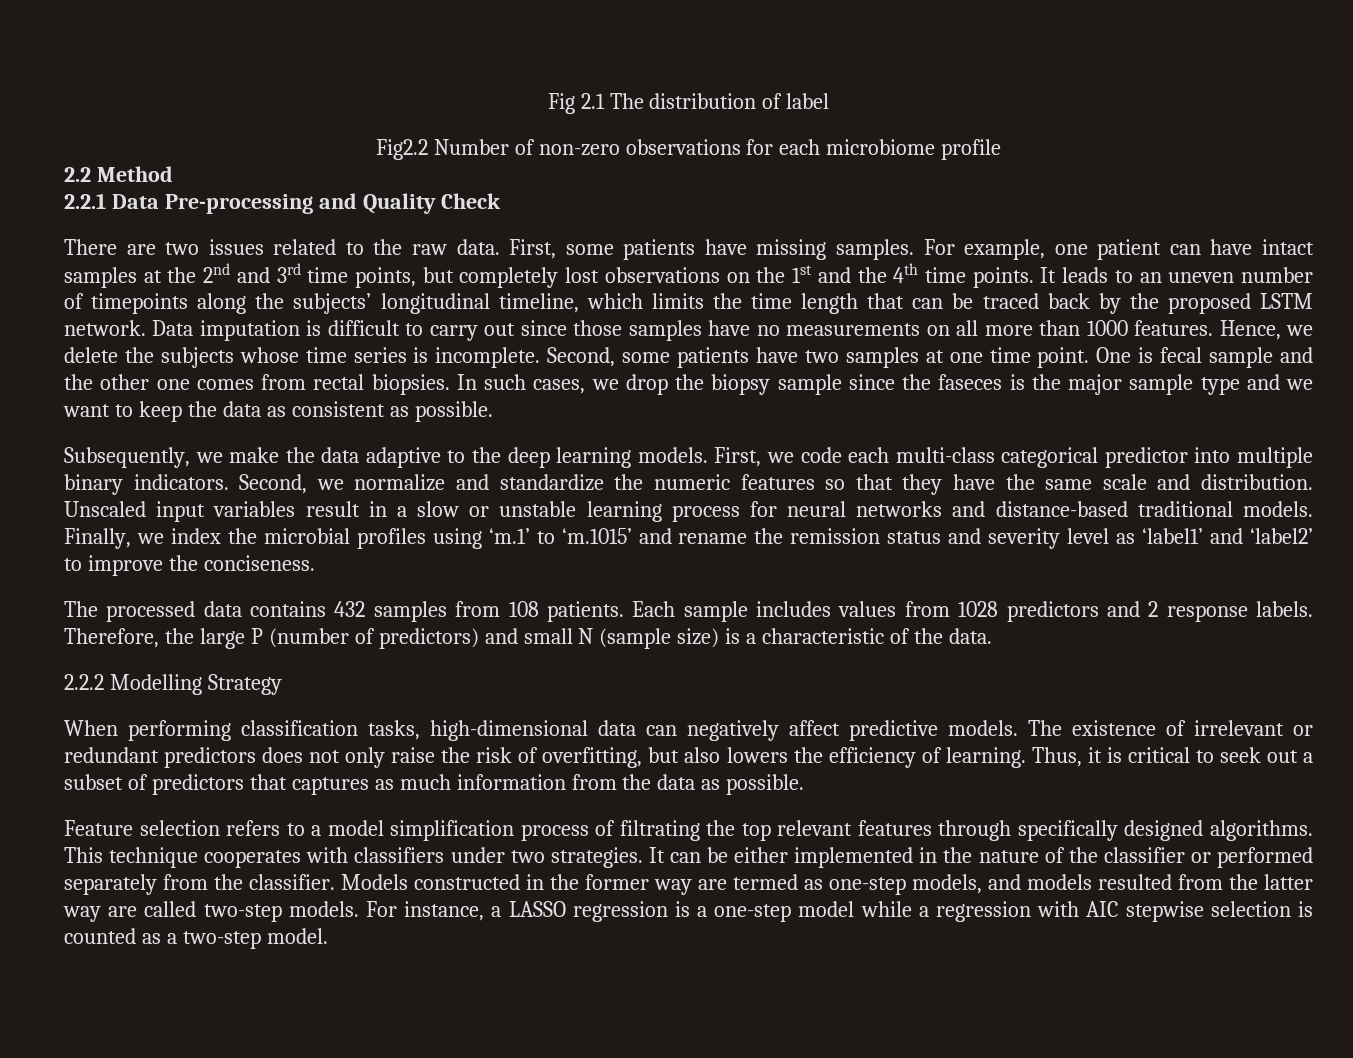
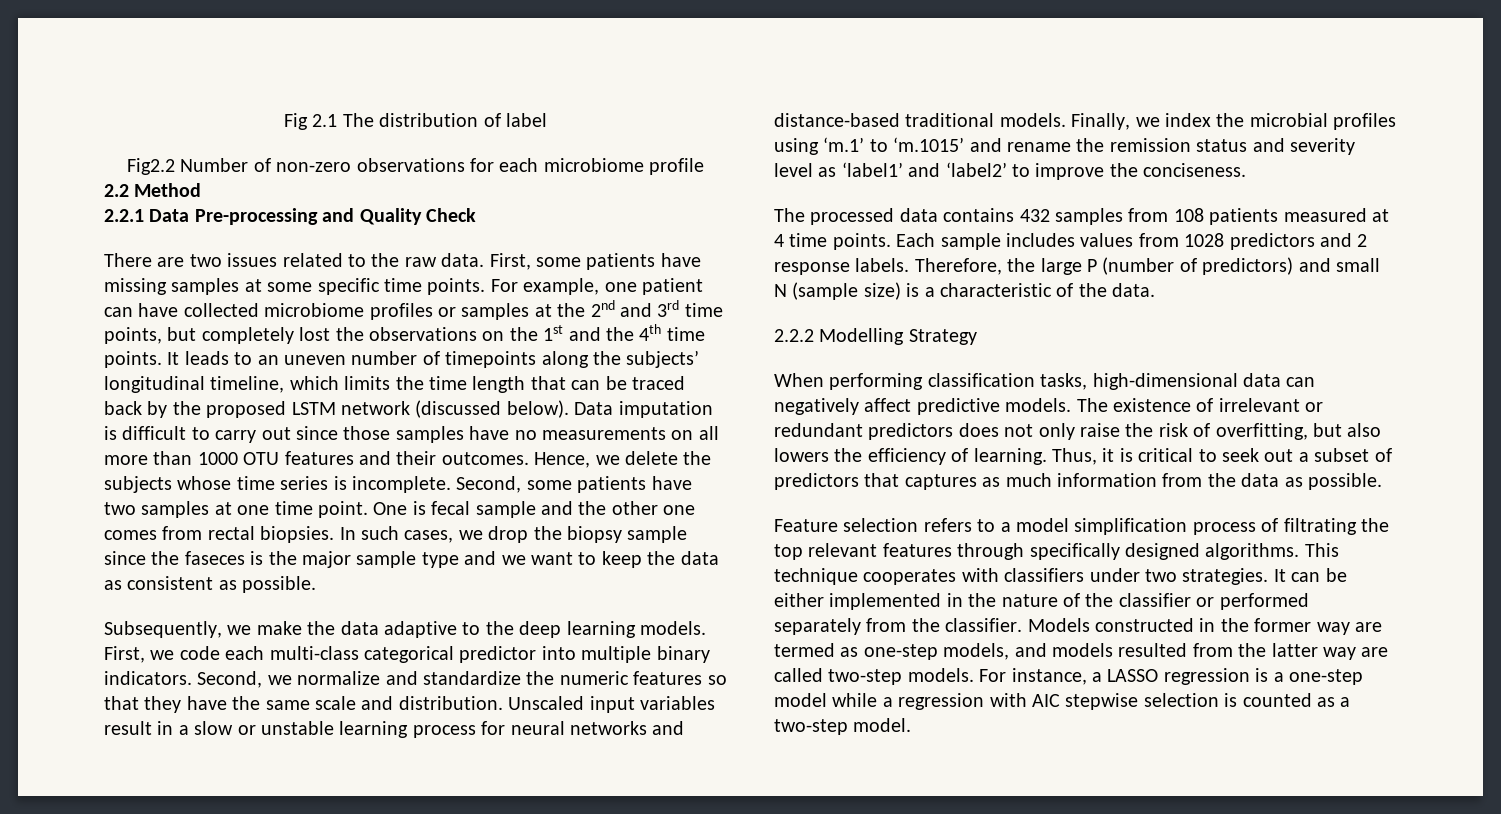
- First, some patients have missing samples.
+ First, some patients have missing samples at some specific time points.
- For example, one patient can have intact samples at the 2nd and 3rd time points, but completely lost observations on the 1st and the 4th time points.
+ For example, one patient can have collected microbiome profiles or samples at the 2nd and 3rd time points, but completely lost the observations on the 1st and the 4th time points.
- It leads to an uneven number of timepoints along the subjects’ longitudinal timeline, which limits the time length that can be traced back by the proposed LSTM network.
+ It leads to an uneven number of timepoints along the subjects’ longitudinal timeline, which limits the time length that can be traced back by the proposed LSTM network (discussed below).
- Data imputation is difficult to carry out since those samples have no measurements on all more than 1000 features.
+ Data imputation is difficult to carry out since those samples have no measurements on all more than 1000 OTU features and their outcomes.
- The processed data contains 432 samples from 108 patients.
+ The processed data contains 432 samples from 108 patients measured at 4 time points.

